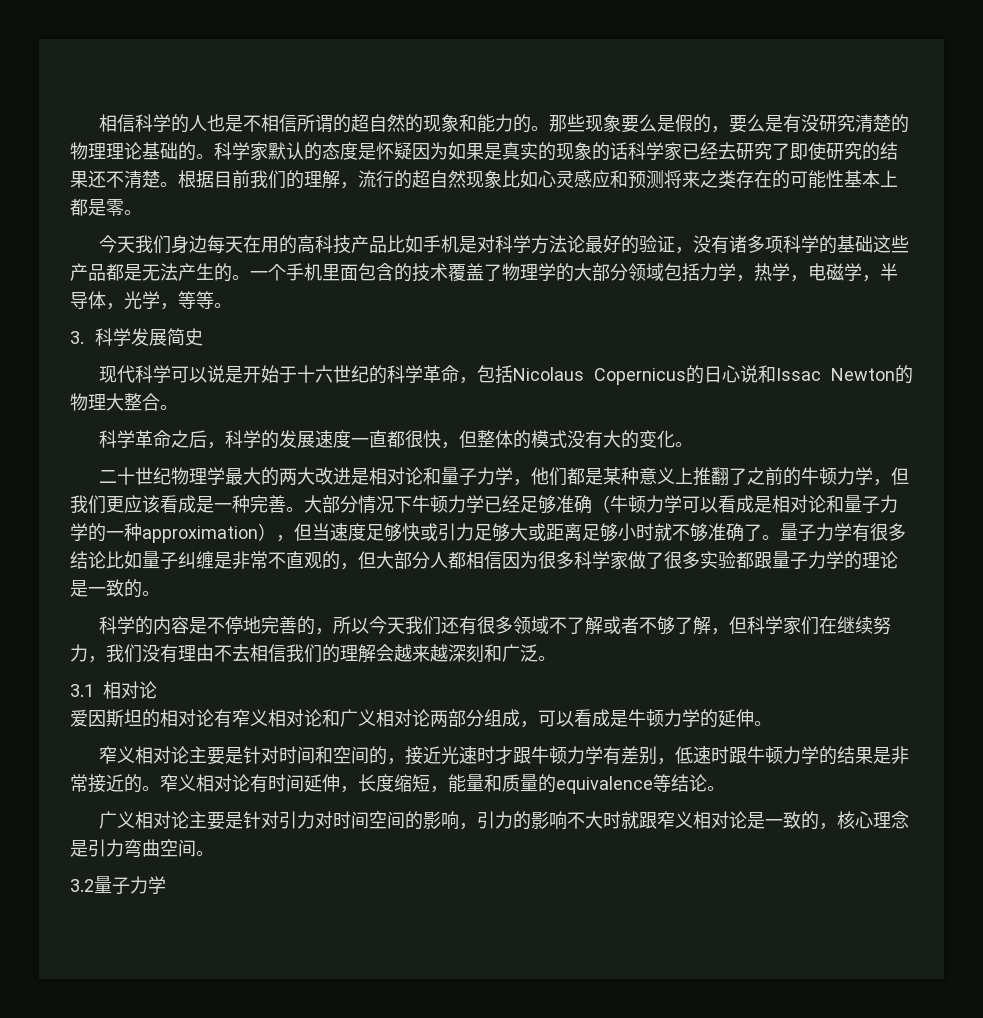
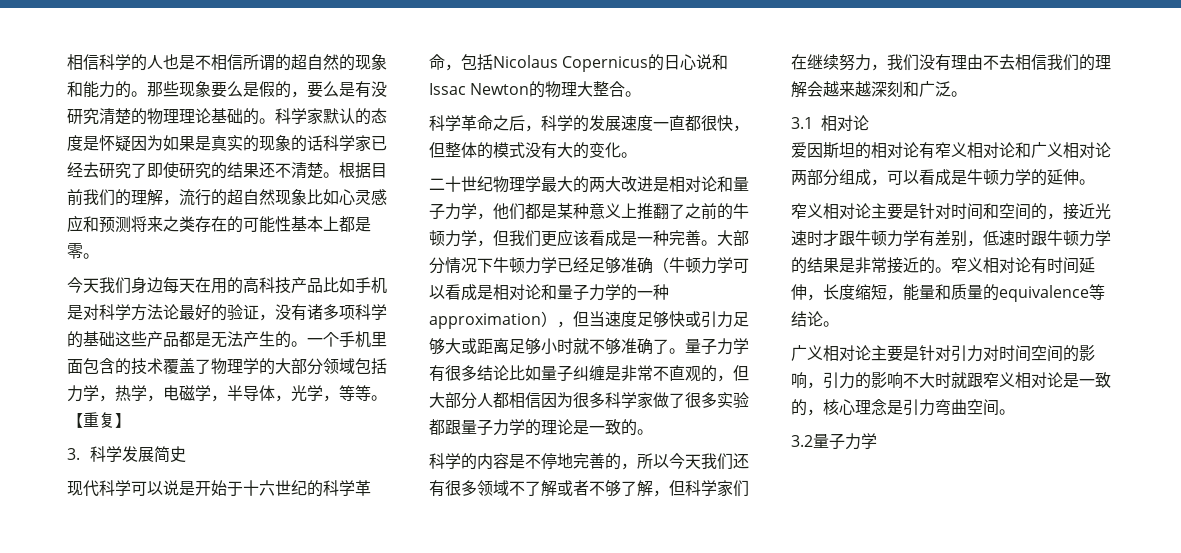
+ 【重复】

